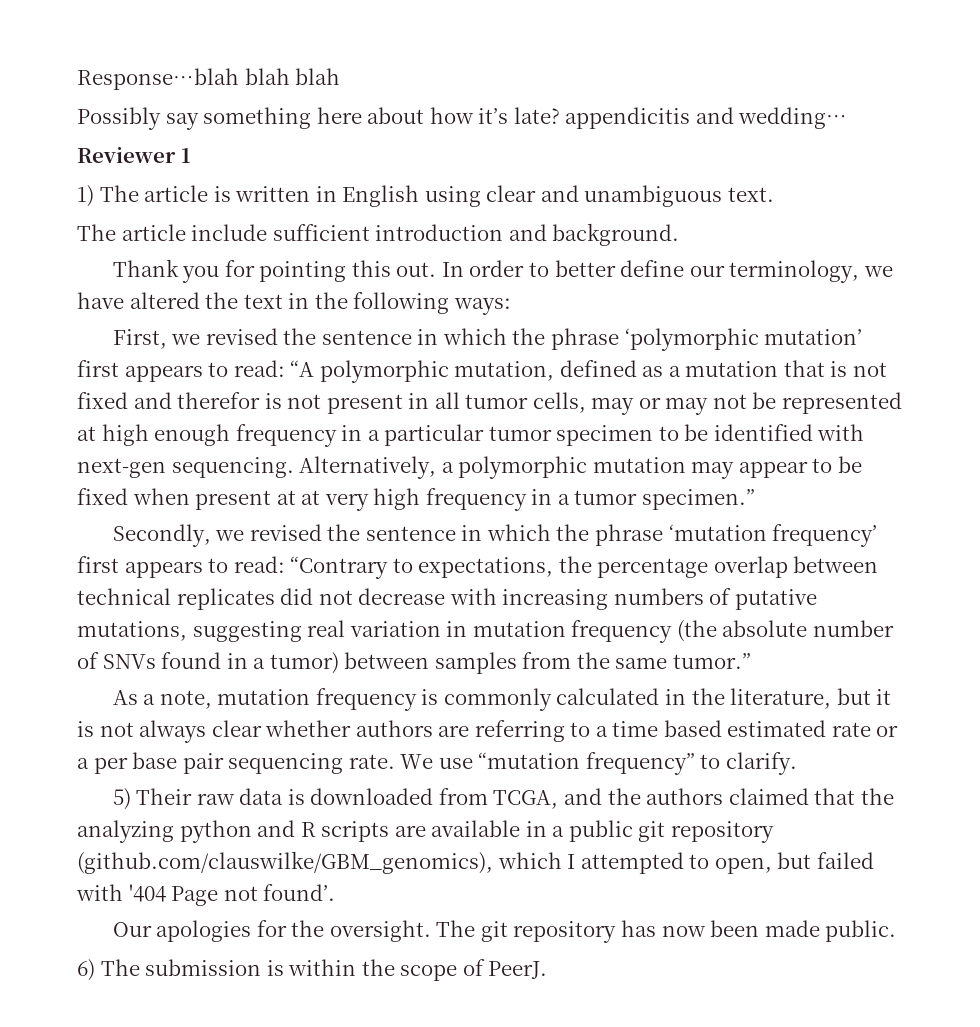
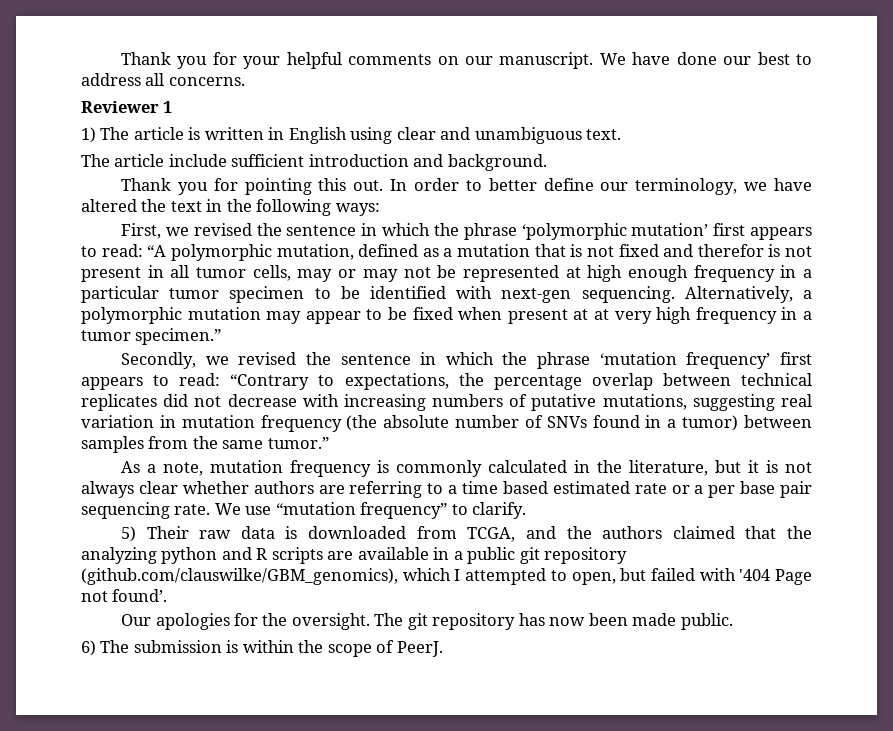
- Response…blah blah blah
- Possibly say something here about how it’s late? appendicitis and wedding…
+ Thank you for your helpful comments on our manuscript. We have done our best to address all concerns.

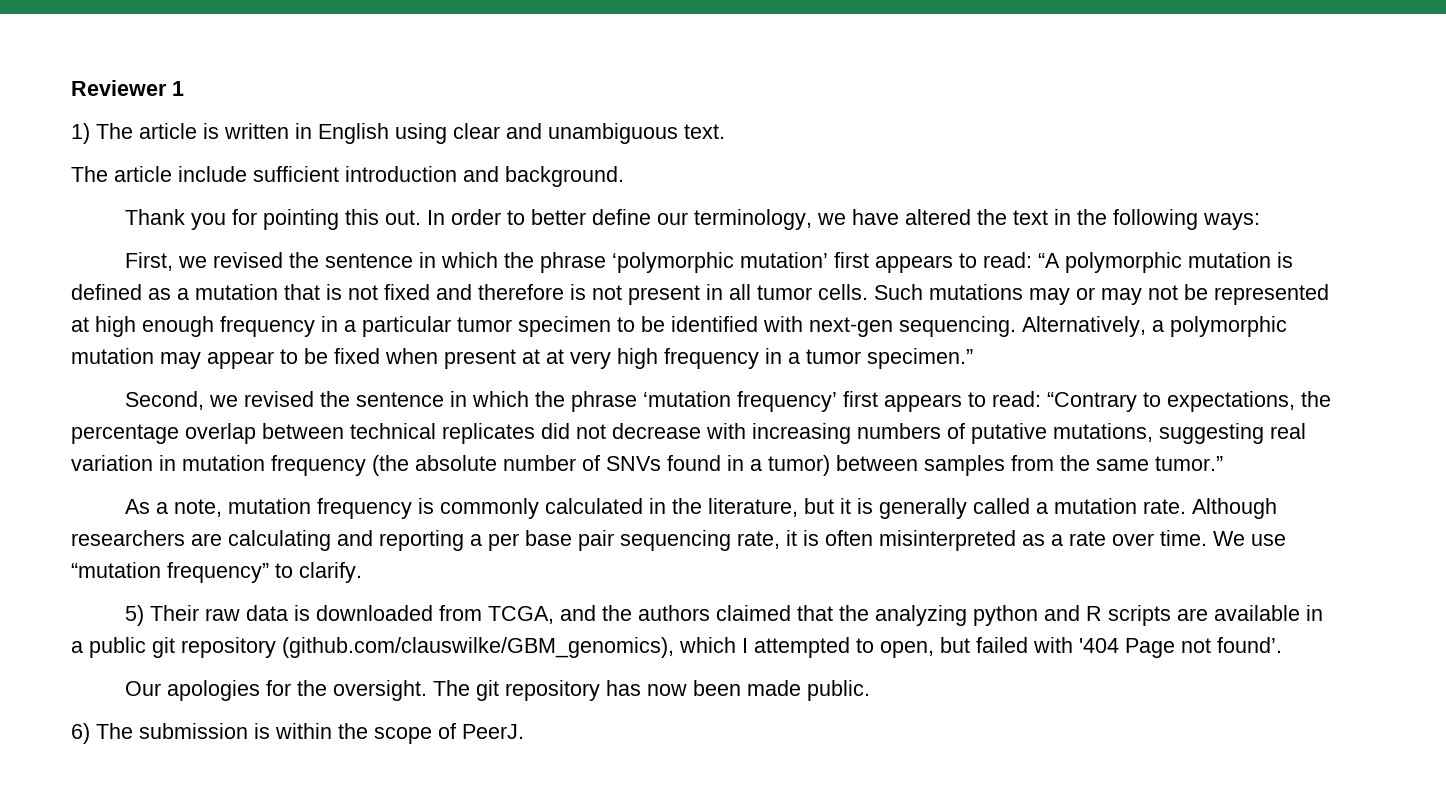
- Thank you for your helpful comments on our manuscript. We have done our best to address all concerns.
- First, we revised the sentence in which the phrase ‘polymorphic mutation’ first appears to read: “A polymorphic mutation, defined as a mutation that is not fixed and therefor is not present in all tumor cells, may or may not be represented at high enough frequency in a particular tumor specimen to be identified with next-gen sequencing.
+ First, we revised the sentence in which the phrase ‘polymorphic mutation’ first appears to read: “A polymorphic mutation is defined as a mutation that is not fixed and therefore is not present in all tumor cells. Such mutations may or may not be represented at high enough frequency in a particular tumor specimen to be identified with next-gen sequencing.
- Secondly, we revised the sentence in which the phrase ‘mutation frequency’ first appears to read: “Contrary to expectations, the percentage overlap between technical replicates did not decrease with increasing numbers of putative mutations, suggesting real variation in mutation frequency (the absolute number of SNVs found in a tumor) between samples from the same tumor.”
+ Second, we revised the sentence in which the phrase ‘mutation frequency’ first appears to read: “Contrary to expectations, the percentage overlap between technical replicates did not decrease with increasing numbers of putative mutations, suggesting real variation in mutation frequency (the absolute number of SNVs found in a tumor) between samples from the same tumor.”
- As a note, mutation frequency is commonly calculated in the literature, but it is not always clear whether authors are referring to a time based estimated rate or a per base pair sequencing rate.
+ As a note, mutation frequency is commonly calculated in the literature, but it is generally called a mutation rate. Although researchers are calculating and reporting a per base pair sequencing rate, it is often misinterpreted as a rate over time.

